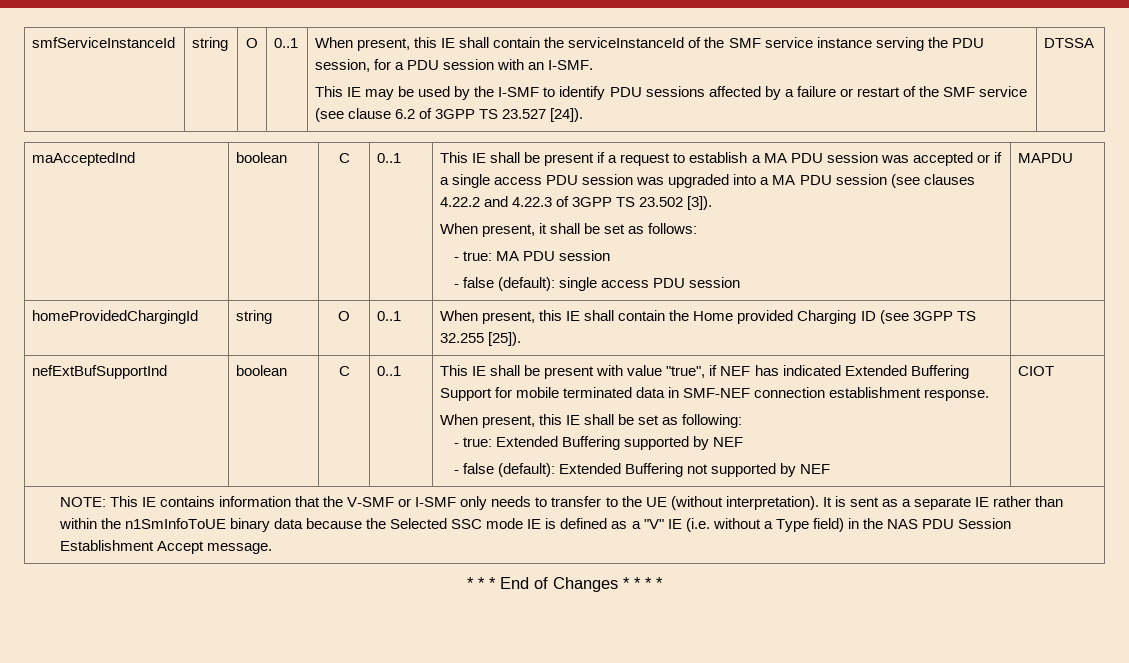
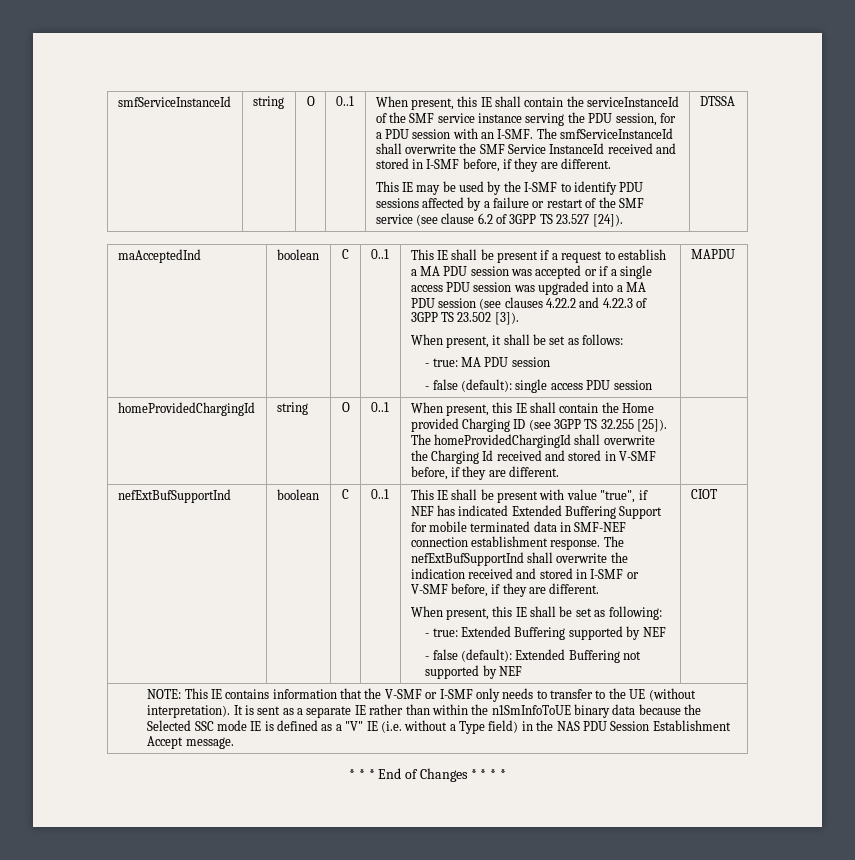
+ The smfServiceInstanceId shall overwrite the SMF Service InstanceId received and stored in I-SMF before, if they are different.
- homeProvidedChargingId | string | O | 0..1 | When present, this IE shall contain the Home provided Charging ID (see 3GPP TS 32.255 [25]). |
+ homeProvidedChargingId | string | O | 0..1 | When present, this IE shall contain the Home provided Charging ID (see 3GPP TS 32.255 [25]). The homeProvidedChargingId shall overwrite the Charging Id received and stored in V-SMF before, if they are different. |
+ The nefExtBufSupportInd shall overwrite the indication received and stored in I-SMF or V-SMF before, if they are different.

